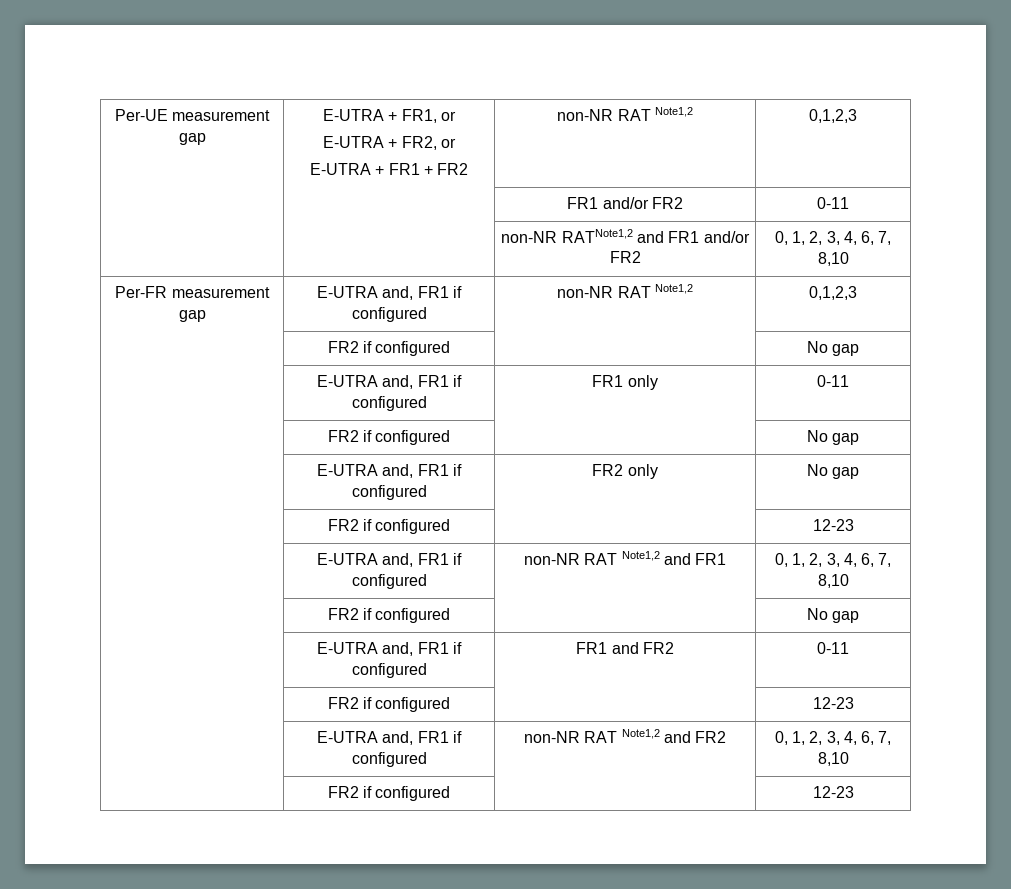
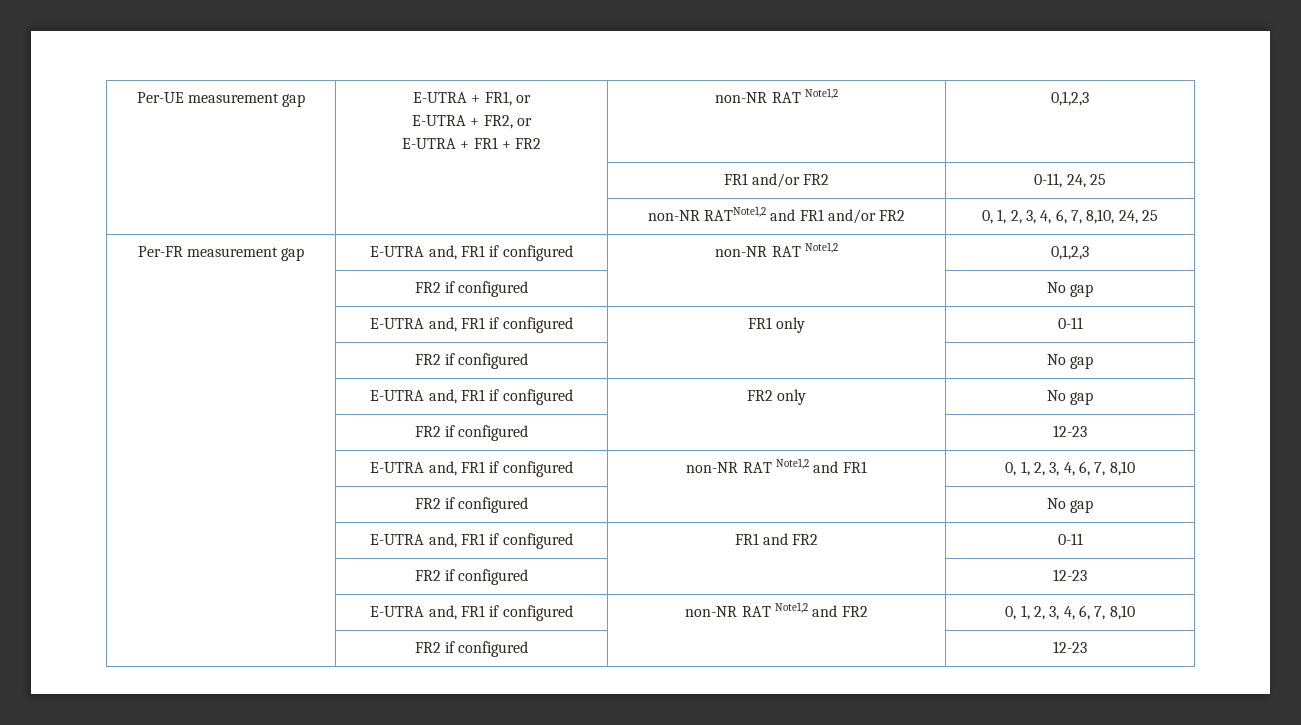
- | | FR1 and/or FR2 | 0-11
+ | | FR1 and/or FR2 | 0-11, 24, 25
- | | non-NR RATNote1,2 and FR1 and/or FR2 | 0, 1, 2, 3, 4, 6, 7, 8,10
+ | | non-NR RATNote1,2 and FR1 and/or FR2 | 0, 1, 2, 3, 4, 6, 7, 8,10, 24, 25

